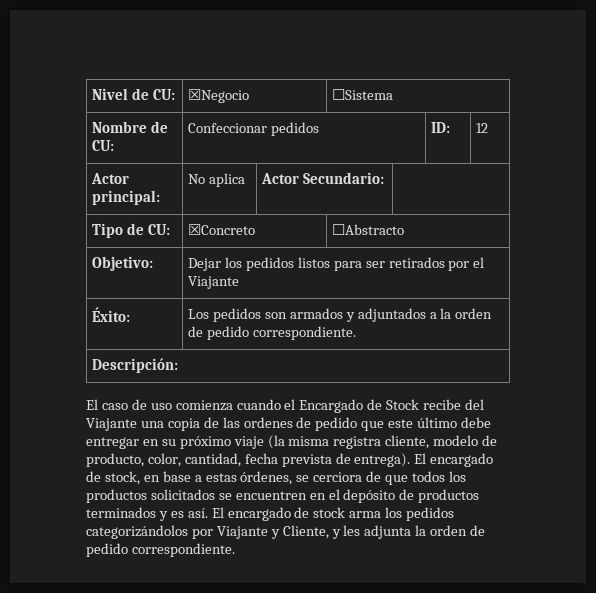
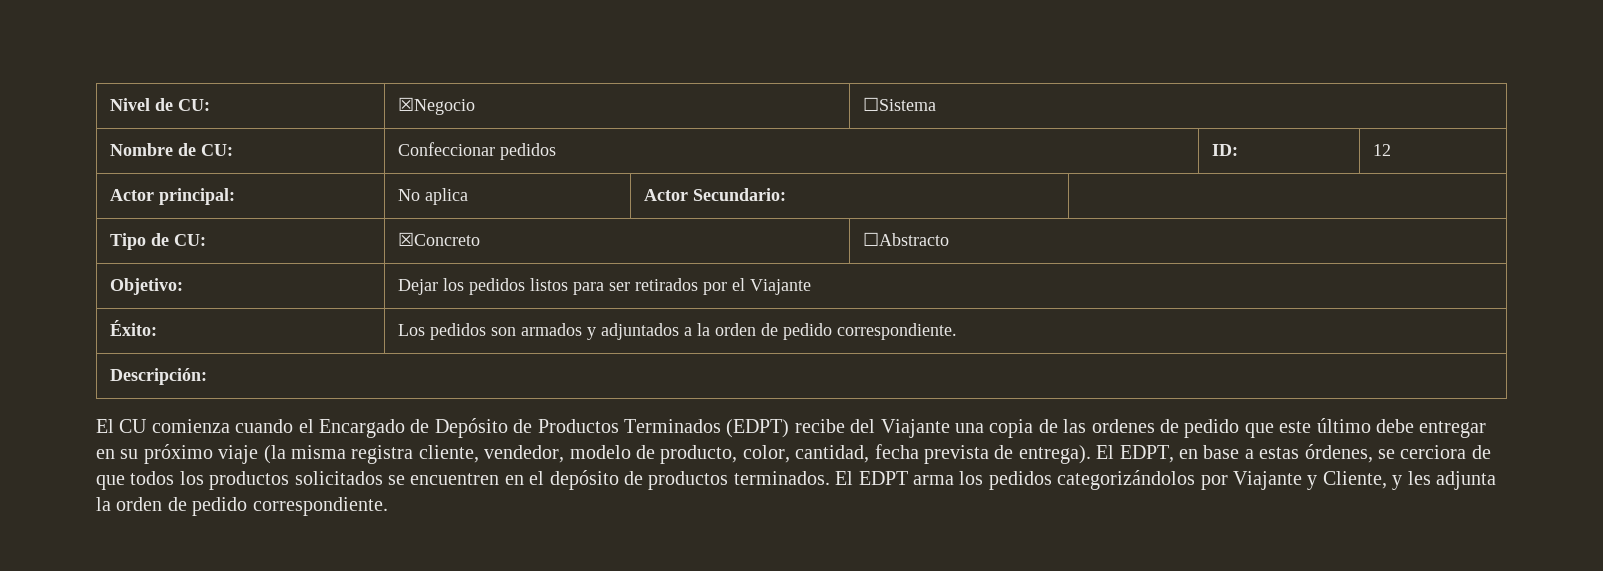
- El caso de uso comienza cuando el Encargado de Stock recibe del Viajante una copia de las ordenes de pedido que este último debe entregar en su próximo viaje (la misma registra cliente, modelo de producto, color, cantidad, fecha prevista de entrega).
+ El CU comienza cuando el Encargado de Depósito de Productos Terminados (EDPT) recibe del Viajante una copia de las ordenes de pedido que este último debe entregar en su próximo viaje (la misma registra cliente, vendedor, modelo de producto, color, cantidad, fecha prevista de entrega).
- El encargado de stock, en base a estas órdenes, se cerciora de que todos los productos solicitados se encuentren en el depósito de productos terminados y es así. El encargado de stock arma los pedidos categorizándolos por Viajante y Cliente, y les adjunta la orden de pedido correspondiente.
+ El EDPT, en base a estas órdenes, se cerciora de que todos los productos solicitados se encuentren en el depósito de productos terminados. El EDPT arma los pedidos categorizándolos por Viajante y Cliente, y les adjunta la orden de pedido correspondiente.

